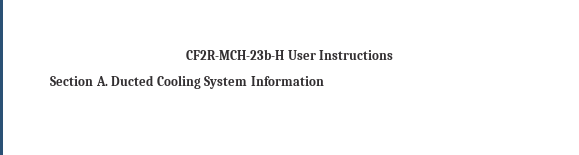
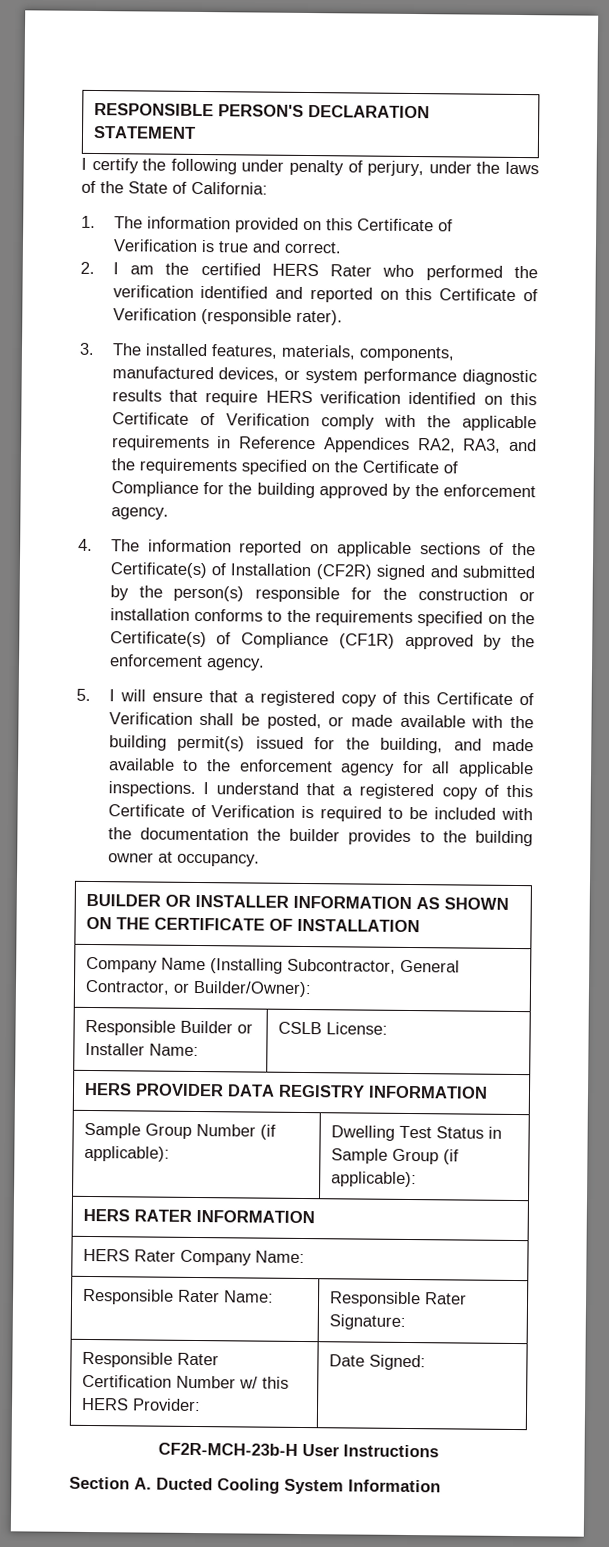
+ RESPONSIBLE PERSON'S DECLARATION STATEMENT
+ I certify the following under penalty of perjury, under the laws of the State of California:
+ 1. The information provided on this Certificate of Verification is true and correct.
+ 2. I am the certified HERS Rater who performed the verification identified and reported on this Certificate of Verification (responsible rater).
+ 3. The installed features, materials, components, manufactured devices, or system performance diagnostic results that require HERS verification identified on this Certificate of Verification comply with the applicable requirements in Reference Appendices RA2, RA3, and the requirements specified on the Certificate of Compliance for the building approved by the enforcement agency.
+ 4. The information reported on applicable sections of the Certificate(s) of Installation (CF2R) signed and submitted by the person(s) responsible for the construction or installation conforms to the requirements specified on the Certificate(s) of Compliance (CF1R) approved by the enforcement agency.
+ 5. I will ensure that a registered copy of this Certificate of Verification shall be posted, or made available with the building permit(s) issued for the building, and made available to the enforcement agency for all applicable inspections. I understand that a registered copy of this Certificate of Verification is required to be included with the documentation the builder provides to the building owner at occupancy.
+ BUILDER OR INSTALLER INFORMATION AS SHOWN ON THE CERTIFICATE OF INSTALLATION
+ Company Name (Installing Subcontractor, General Contractor, or Builder/Owner):
+ Responsible Builder or Installer Name: | CSLB License:
+ HERS PROVIDER DATA REGISTRY INFORMATION
+ Sample Group Number (if applicable): | Dwelling Test Status in Sample Group (if applicable):
+ HERS RATER INFORMATION
+ HERS Rater Company Name:
+ Responsible Rater Name: | Responsible Rater Signature:
+ Responsible Rater Certification Number w/ this HERS Provider: | Date Signed:

